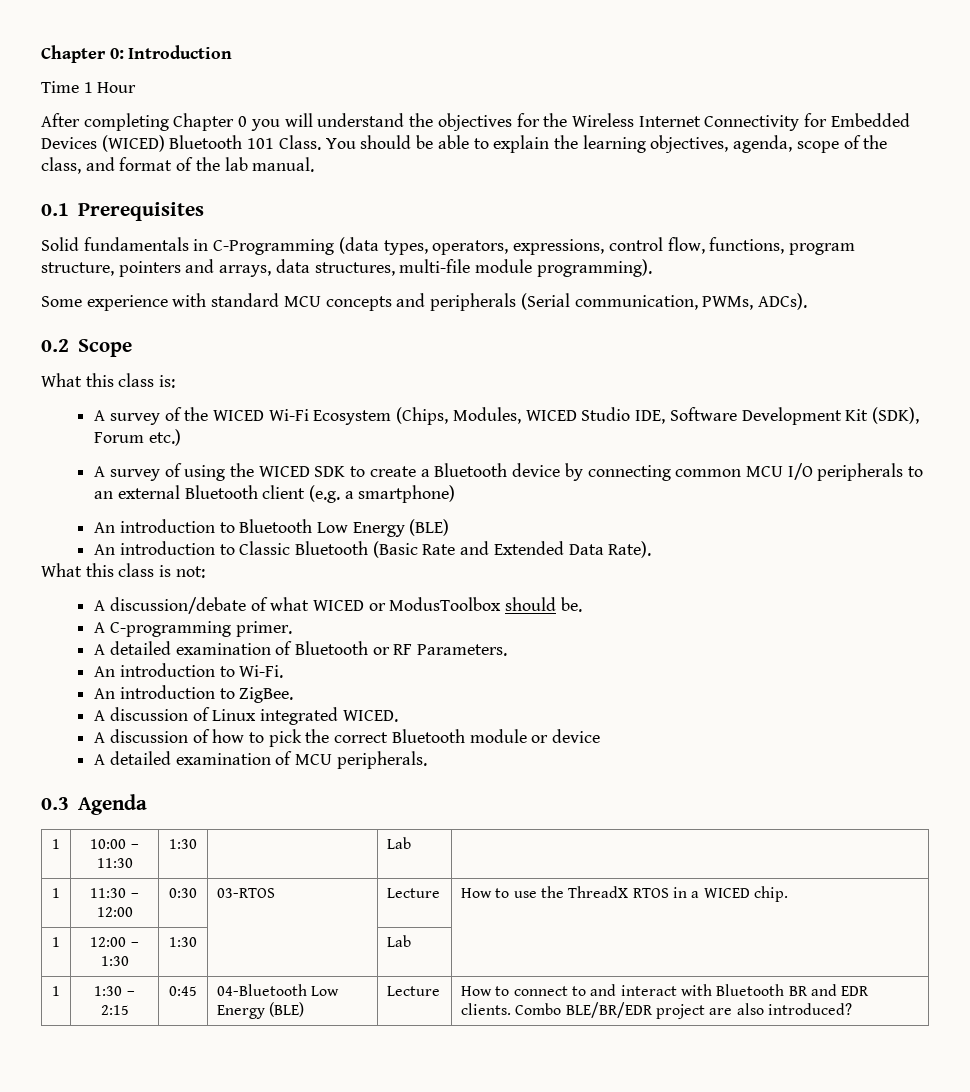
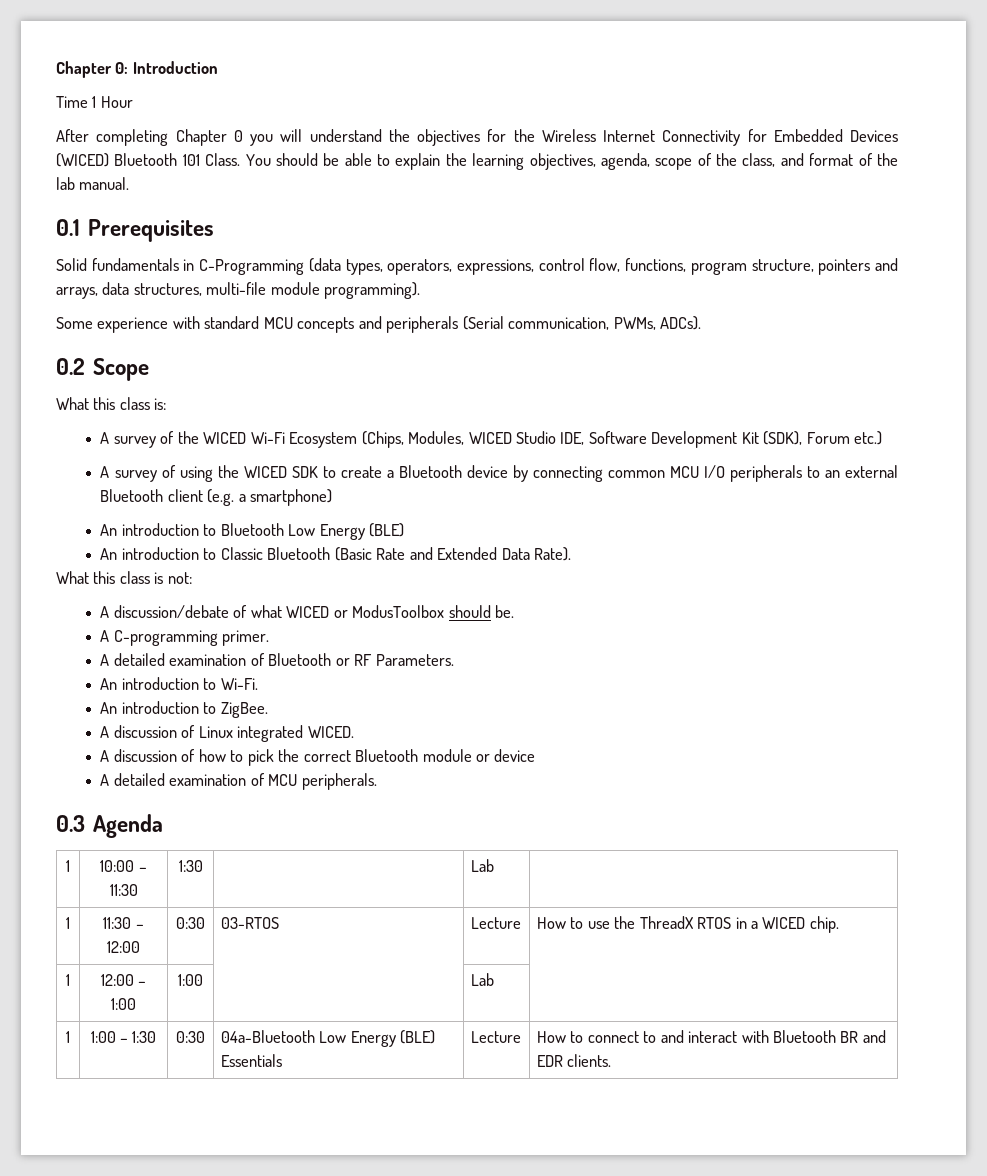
- 1 | 12:00 – 1:30 | 1:30 | | Lab |
- 1 | 1:30 – 2:15 | 0:45 | 04-Bluetooth Low Energy (BLE) | Lecture | How to connect to and interact with Bluetooth BR and EDR clients. Combo BLE/BR/EDR project are also introduced?
+ 1 | 12:00 – 1:00 | 1:00 | | Lab |
+ 1 | 1:00 – 1:30 | 0:30 | 04a-Bluetooth Low Energy (BLE) Essentials | Lecture | How to connect to and interact with Bluetooth BR and EDR clients.

